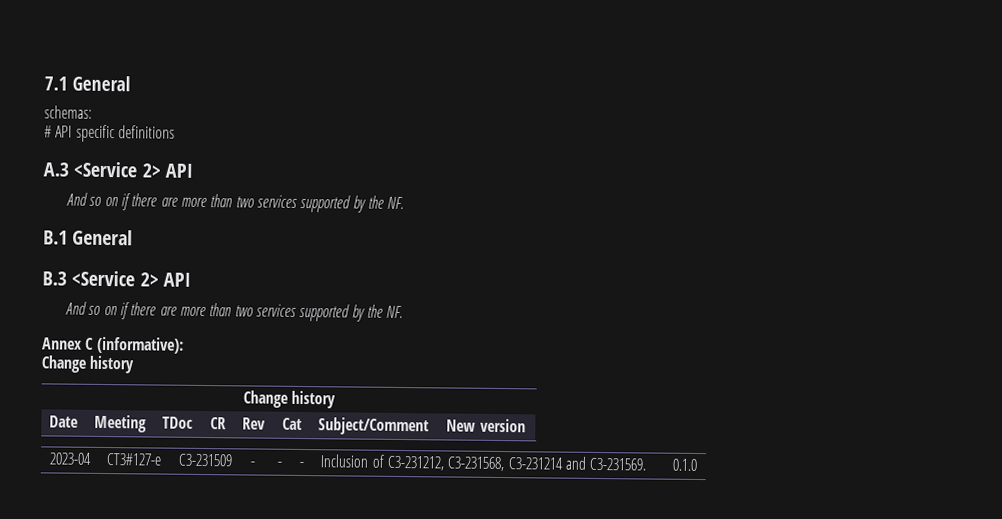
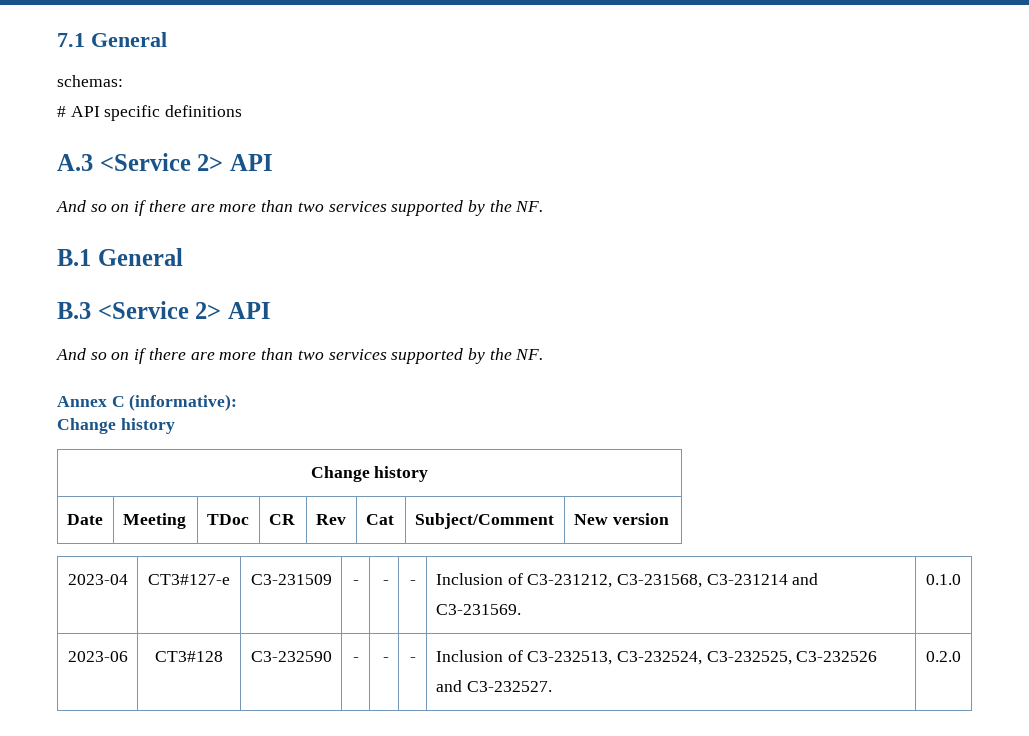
+ 2023-06 | CT3#128 | C3-232590 | - | - | - | Inclusion of C3-232513, C3-232524, C3-232525, C3-232526 and C3-232527. | 0.2.0

